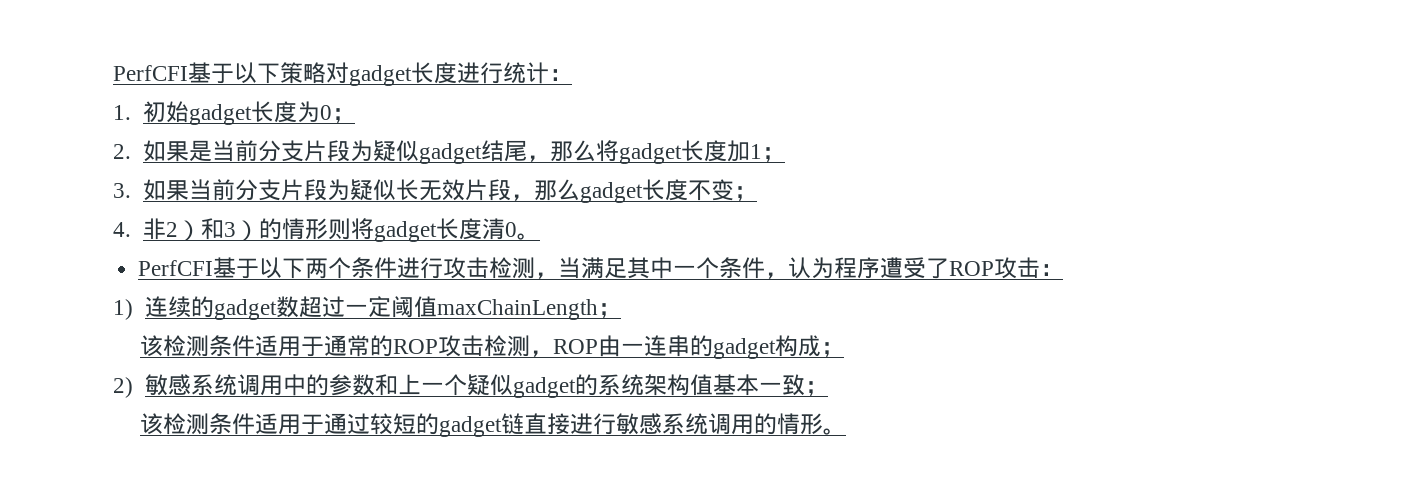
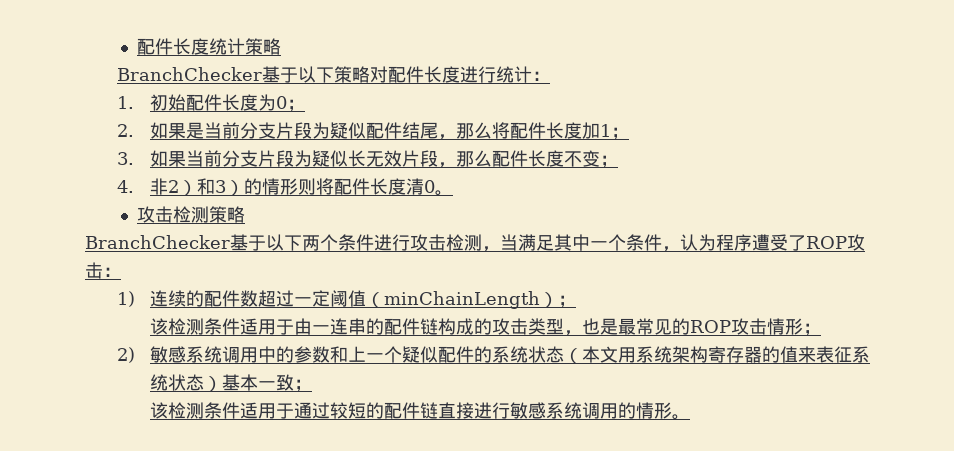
- PerfCFI基于以下策略对gadget长度进行统计：
+ 配件长度统计策略
+ BranchChecker基于以下策略对配件长度进行统计：
- 1.初始gadget长度为0；
+ 1.初始配件长度为0；
- 2.如果是当前分支片段为疑似gadget结尾，那么将gadget长度加1；
+ 2.如果是当前分支片段为疑似配件结尾，那么将配件长度加1；
- 3.如果当前分支片段为疑似长无效片段，那么gadget长度不变；
+ 3.如果当前分支片段为疑似长无效片段，那么配件长度不变；
- 4.非2）和3）的情形则将gadget长度清0。
+ 4.非2）和3）的情形则将配件长度清0。
- PerfCFI基于以下两个条件进行攻击检测，当满足其中一个条件，认为程序遭受了ROP攻击：
+ 攻击检测策略
+ BranchChecker基于以下两个条件进行攻击检测，当满足其中一个条件，认为程序遭受了ROP攻击：
- 1)连续的gadget数超过一定阈值maxChainLength；
- 该检测条件适用于通常的ROP攻击检测，ROP由一连串的gadget构成；
+ 1)连续的配件数超过一定阈值（minChainLength）；
+ 该检测条件适用于由一连串的配件链构成的攻击类型，也是最常见的ROP攻击情形；
- 2)敏感系统调用中的参数和上一个疑似gadget的系统架构值基本一致；
+ 2)敏感系统调用中的参数和上一个疑似配件的系统状态（本文用系统架构寄存器的值来表征系统状态）基本一致；
- 该检测条件适用于通过较短的gadget链直接进行敏感系统调用的情形。
+ 该检测条件适用于通过较短的配件链直接进行敏感系统调用的情形。

